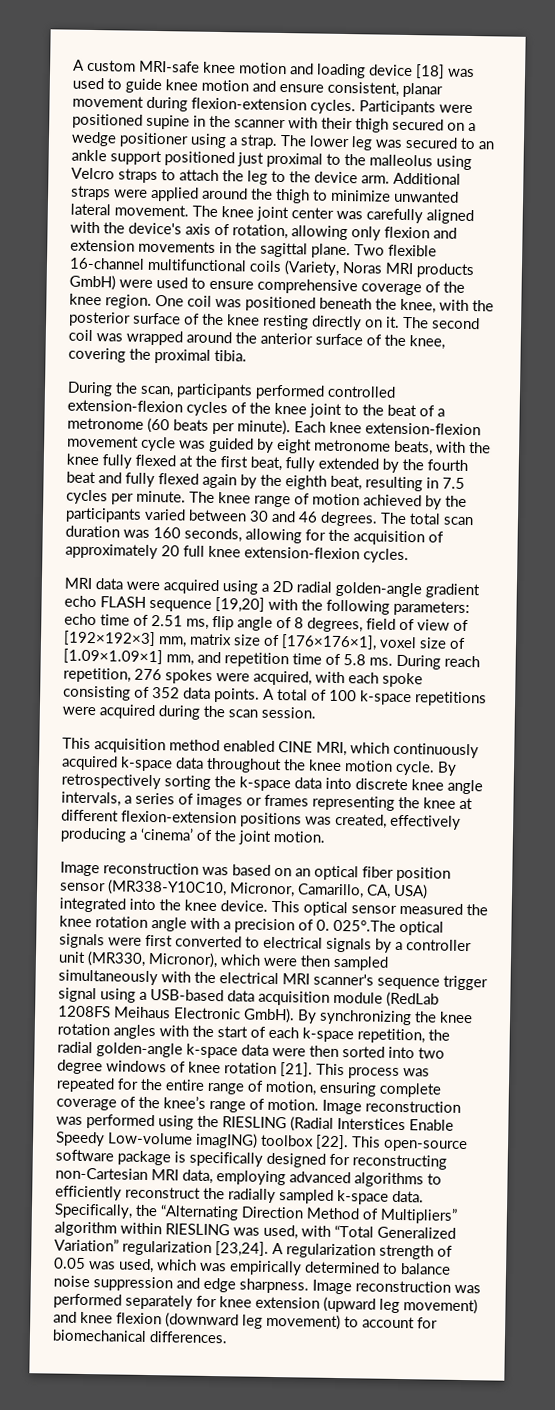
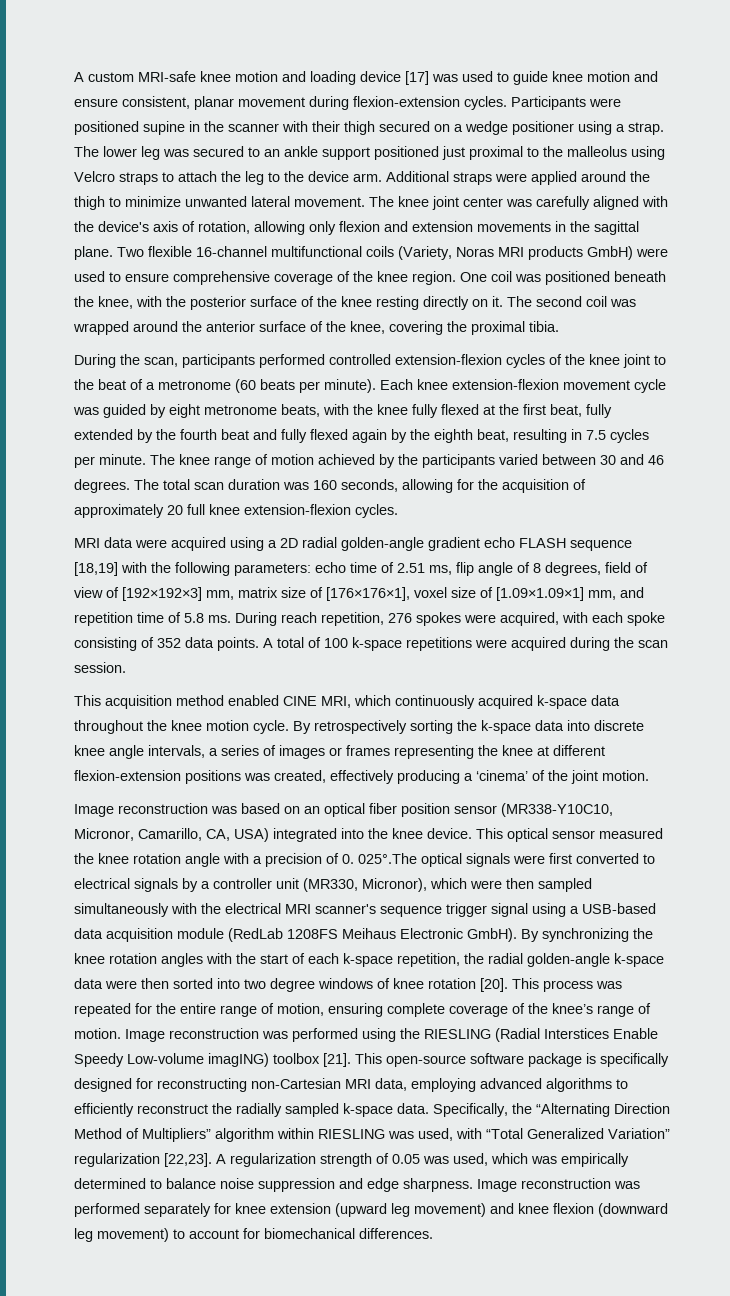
- A custom MRI-safe knee motion and loading device [18] was used to guide knee motion and ensure consistent, planar movement during flexion-extension cycles.
+ A custom MRI-safe knee motion and loading device [17] was used to guide knee motion and ensure consistent, planar movement during flexion-extension cycles.
- MRI data were acquired using a 2D radial golden-angle gradient echo FLASH sequence [19,20] with the following parameters: echo time of 2.51 ms, flip angle of 8 degrees, field of view of [192×192×3] mm, matrix size of [176×176×1], voxel size of [1.09×1.09×1] mm, and repetition time of 5.8 ms.
+ MRI data were acquired using a 2D radial golden-angle gradient echo FLASH sequence [18,19] with the following parameters: echo time of 2.51 ms, flip angle of 8 degrees, field of view of [192×192×3] mm, matrix size of [176×176×1], voxel size of [1.09×1.09×1] mm, and repetition time of 5.8 ms.
- By synchronizing the knee rotation angles with the start of each k-space repetition, the radial golden-angle k-space data were then sorted into two degree windows of knee rotation [21].
+ By synchronizing the knee rotation angles with the start of each k-space repetition, the radial golden-angle k-space data were then sorted into two degree windows of knee rotation [20].
- Image reconstruction was performed using the RIESLING (Radial Interstices Enable Speedy Low-volume imagING) toolbox [22].
+ Image reconstruction was performed using the RIESLING (Radial Interstices Enable Speedy Low-volume imagING) toolbox [21].
- Specifically, the “Alternating Direction Method of Multipliers” algorithm within RIESLING was used, with “Total Generalized Variation” regularization [23,24].
+ Specifically, the “Alternating Direction Method of Multipliers” algorithm within RIESLING was used, with “Total Generalized Variation” regularization [22,23].

